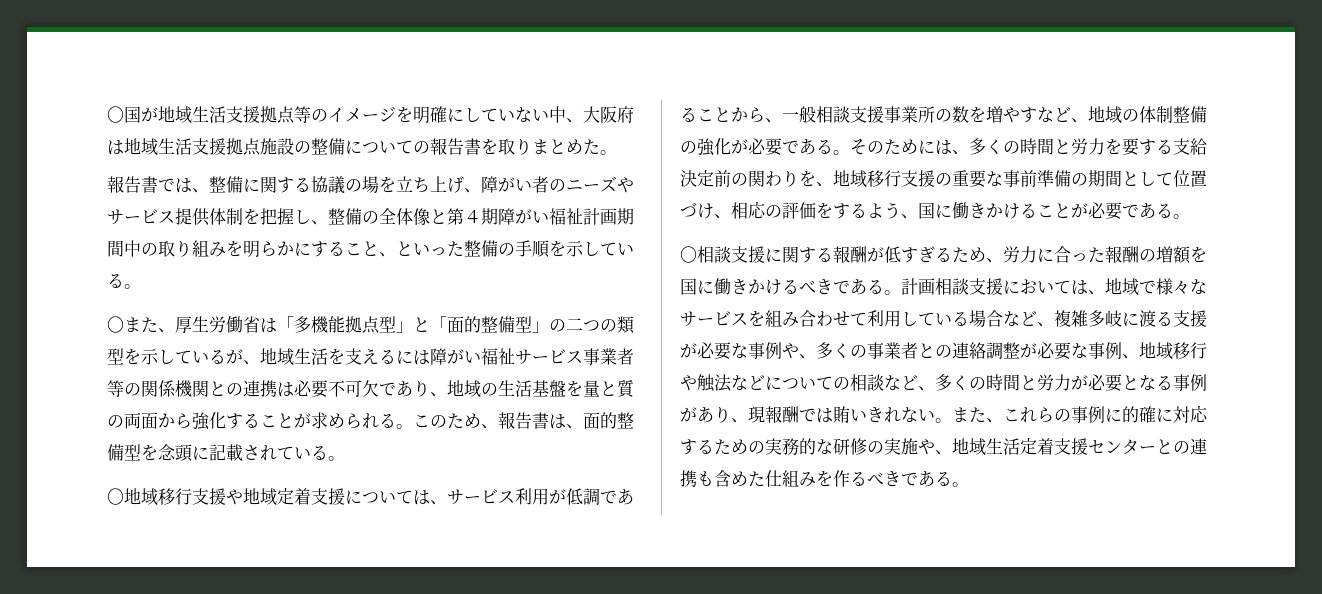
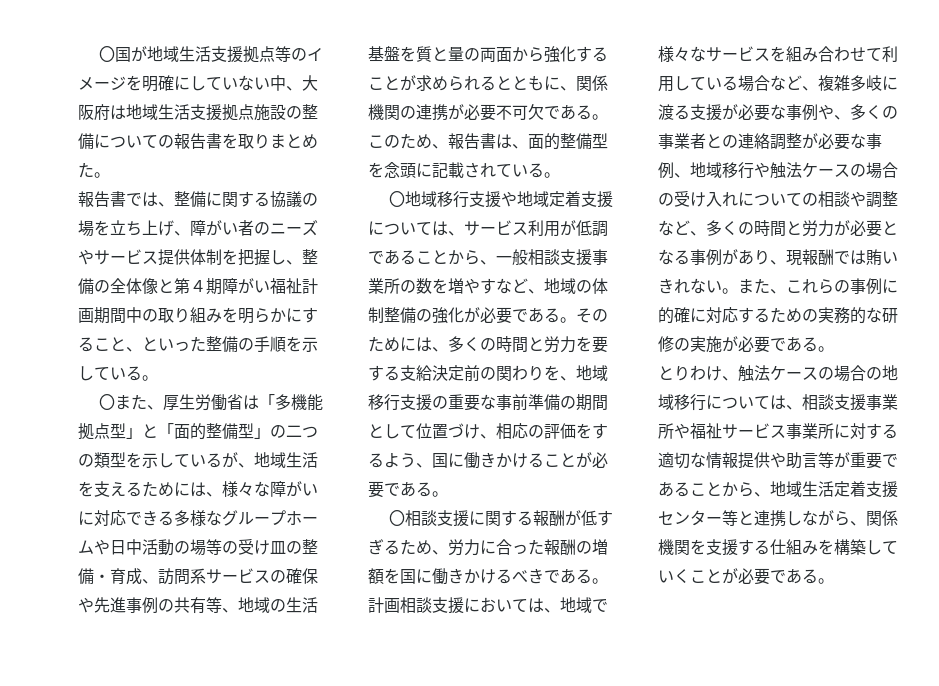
- 〇また、厚生労働省は「多機能拠点型」と「面的整備型」の二つの類型を示しているが、地域生活を支えるには障がい福祉サービス事業者等の関係機関との連携は必要不可欠であり、地域の生活基盤を量と質の両面から強化することが求められる。
+ 〇また、厚生労働省は「多機能拠点型」と「面的整備型」の二つの類型を示しているが、地域生活を支えるためには、様々な障がいに対応できる多様なグループホームや日中活動の場等の受け皿の整備・育成、訪問系サービスの確保や先進事例の共有等、地域の生活基盤を質と量の両面から強化することが求められるとともに、関係機関の連携が必要不可欠である。
- 計画相談支援においては、地域で様々なサービスを組み合わせて利用している場合など、複雑多岐に渡る支援が必要な事例や、多くの事業者との連絡調整が必要な事例、地域移行や触法などについての相談など、多くの時間と労力が必要となる事例があり、現報酬では賄いきれない。
+ 計画相談支援においては、地域で様々なサービスを組み合わせて利用している場合など、複雑多岐に渡る支援が必要な事例や、多くの事業者との連絡調整が必要な事例、地域移行や触法ケースの場合の受け入れについての相談や調整など、多くの時間と労力が必要となる事例があり、現報酬では賄いきれない。
- また、これらの事例に的確に対応するための実務的な研修の実施や、地域生活定着支援センターとの連携も含めた仕組みを作るべきである。
+ また、これらの事例に的確に対応するための実務的な研修の実施が必要である。
+ とりわけ、触法ケースの場合の地域移行については、相談支援事業所や福祉サービス事業所に対する適切な情報提供や助言等が重要であることから、地域生活定着支援センター等と連携しながら、関係機関を支援する仕組みを構築していくことが必要である。

